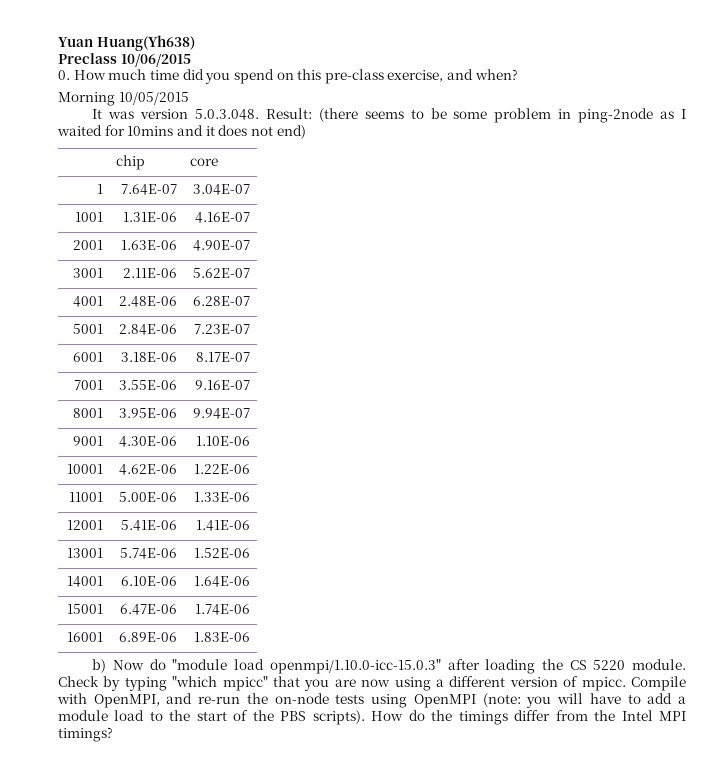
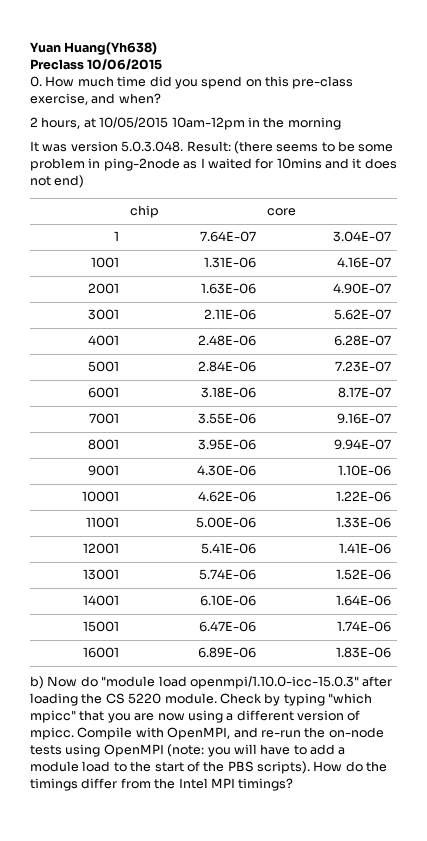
- Morning 10/05/2015
+ 2 hours, at 10/05/2015 10am-12pm in the morning

